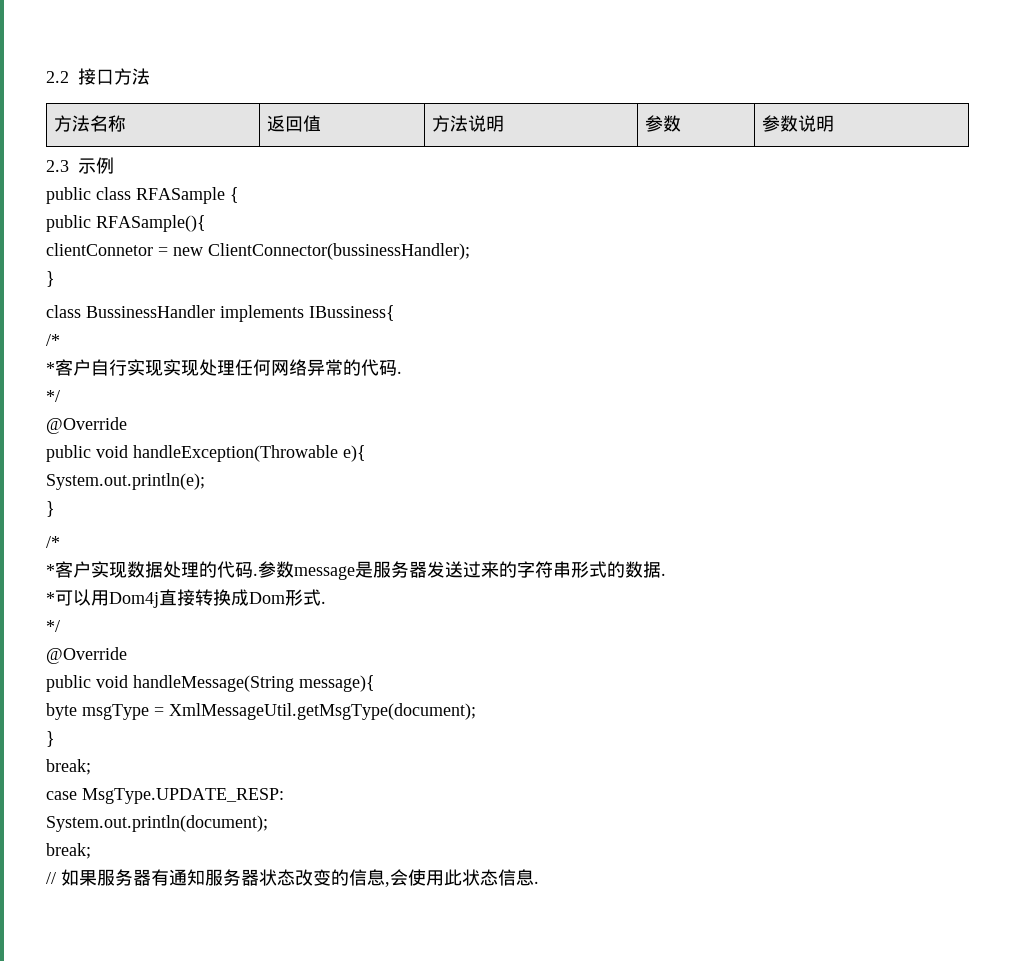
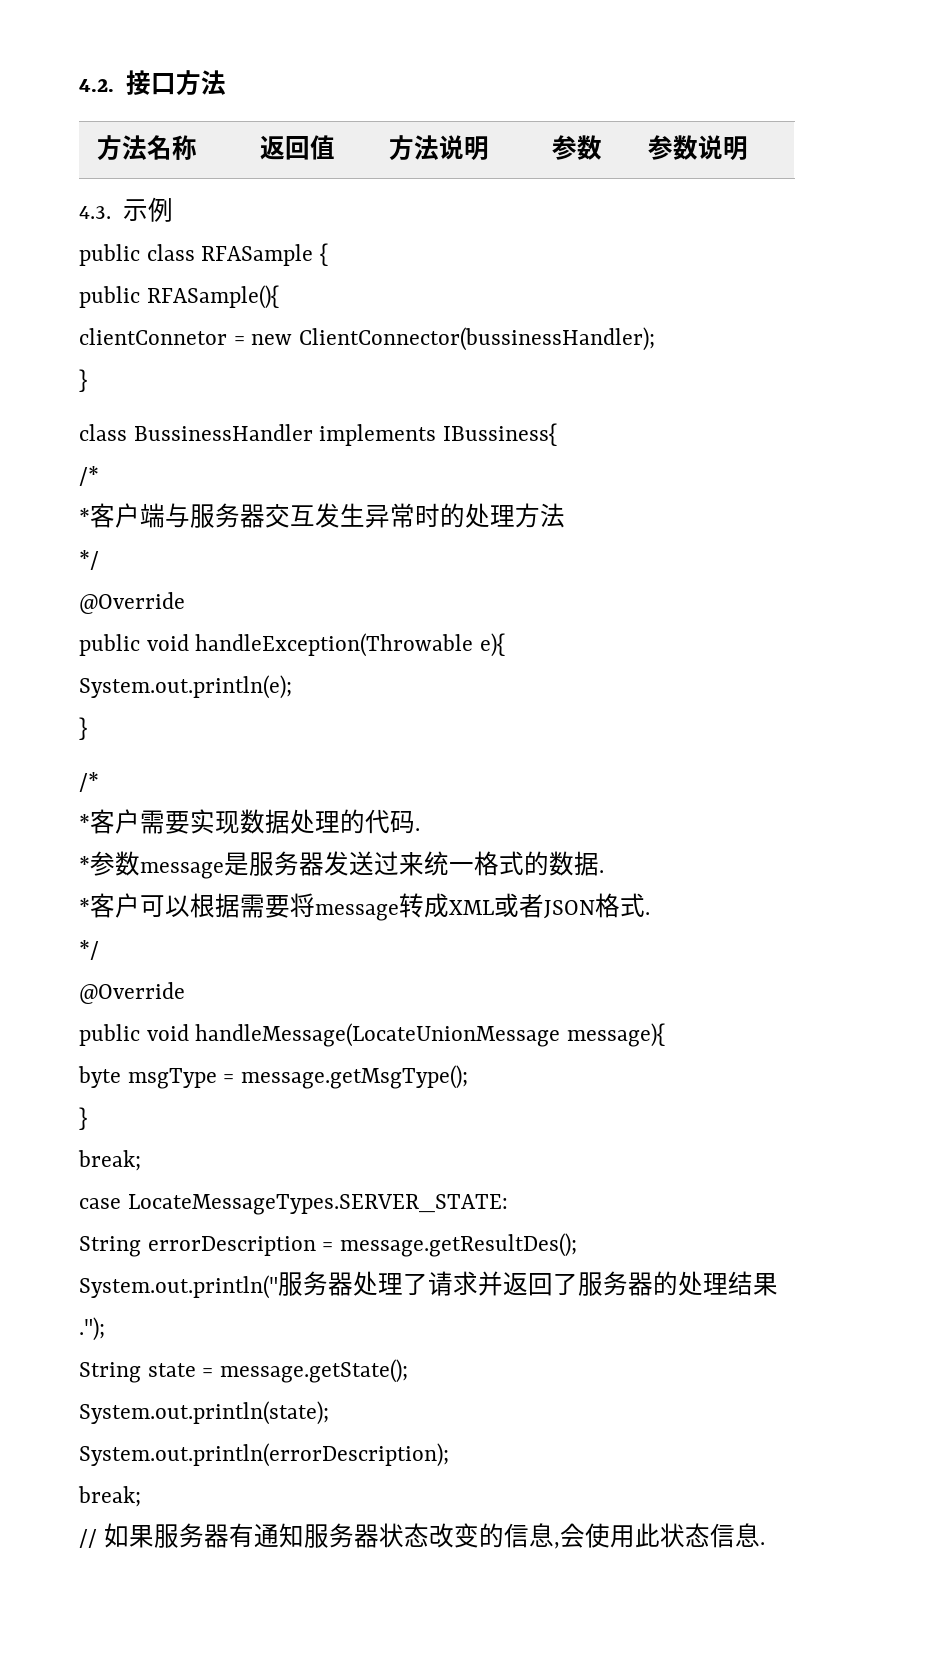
- 2.2接口方法
+ 4.2.接口方法
- 2.3示例
+ 4.3.示例
- *客户自行实现实现处理任何网络异常的代码.
+ *客户端与服务器交互发生异常时的处理方法
- *客户实现数据处理的代码.参数message是服务器发送过来的字符串形式的数据.
+ *客户需要实现数据处理的代码.
+ *参数message是服务器发送过来统一格式的数据.
- *可以用Dom4j直接转换成Dom形式.
+ *客户可以根据需要将message转成XML或者JSON格式.
- public void handleMessage(String message){
+ public void handleMessage(LocateUnionMessage message){
- byte msgType = XmlMessageUtil.getMsgType(document);
+ byte msgType = message.getMsgType();
- case MsgType.UPDATE_RESP:
- System.out.println(document);
+ case LocateMessageTypes.SERVER_STATE:
+ String errorDescription = message.getResultDes();
+ System.out.println("服务器处理了请求并返回了服务器的处理结果.");
+ String state = message.getState();
+ System.out.println(state);
+ System.out.println(errorDescription);

